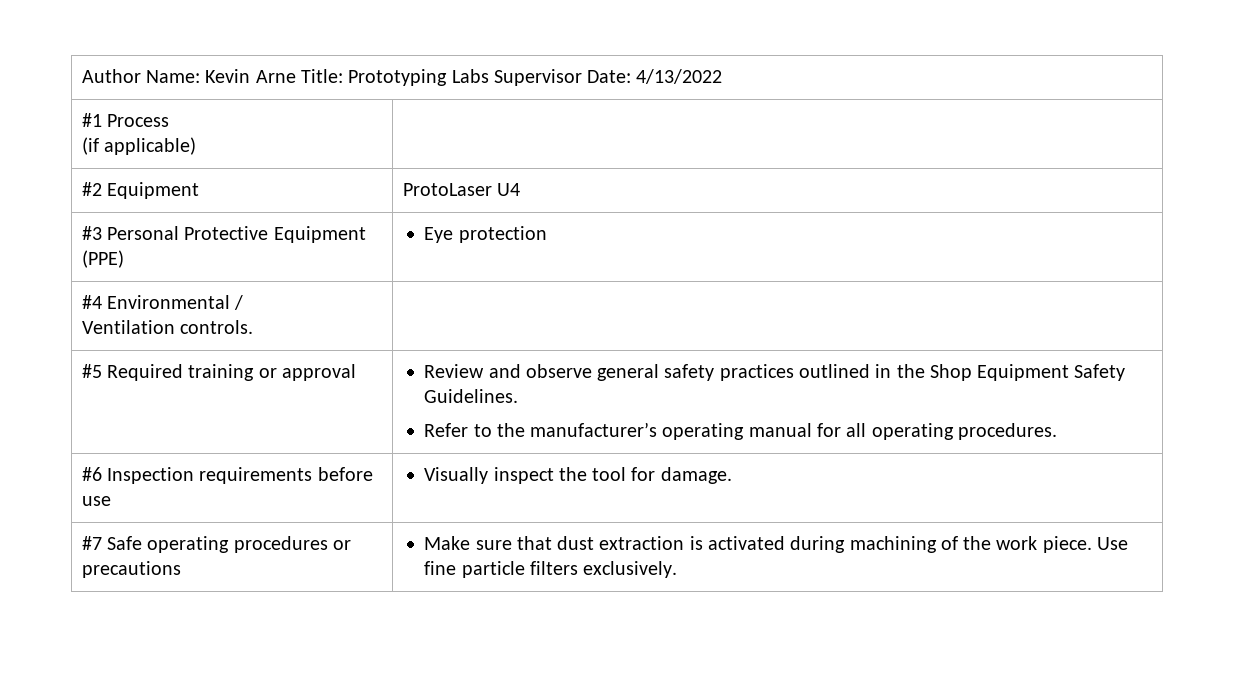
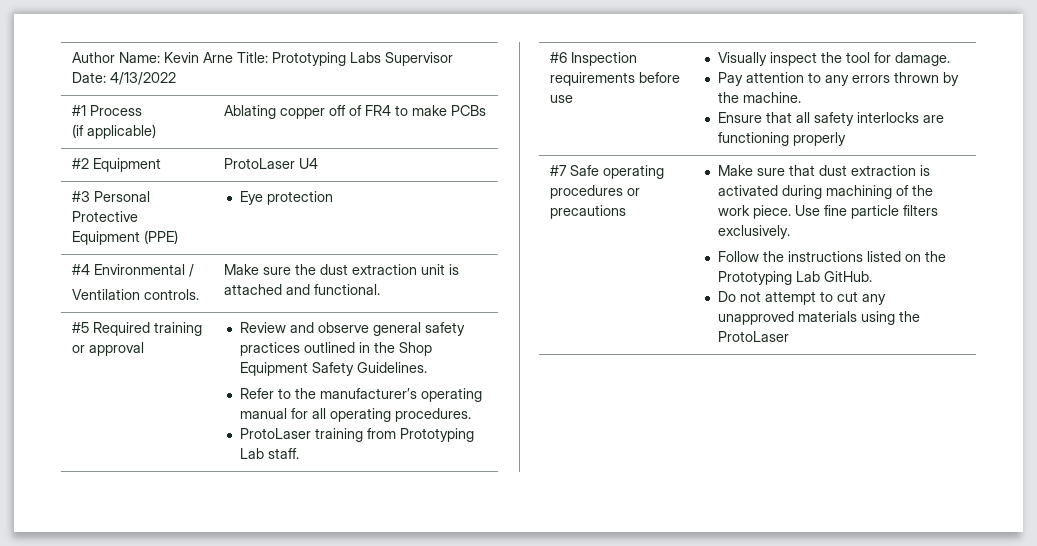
  #1 Process
- (if applicable) |
+ (if applicable) | Ablating copper off of FR4 to make PCBs
  #4 Environmental /
- Ventilation controls. |
+ Ventilation controls. | Make sure the dust extraction unit is attached and functional.
  #5 Required training or approval | Review and observe general safety practices outlined in the Shop Equipment Safety Guidelines.
  Refer to the manufacturer’s operating manual for all operating procedures.
+ ProtoLaser training from Prototyping Lab staff.
  #6 Inspection requirements before use | Visually inspect the tool for damage.
+ Pay attention to any errors thrown by the machine.
+ Ensure that all safety interlocks are functioning properly
+ Follow the instructions listed on the Prototyping Lab GitHub.
+ Do not attempt to cut any unapproved materials using the ProtoLaser

